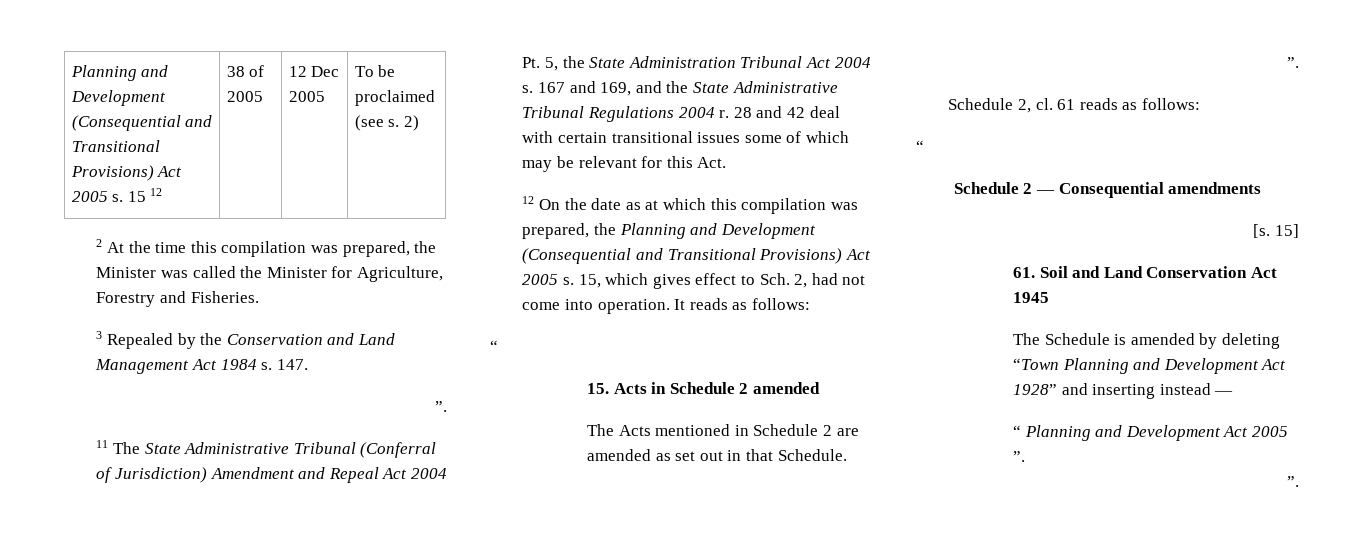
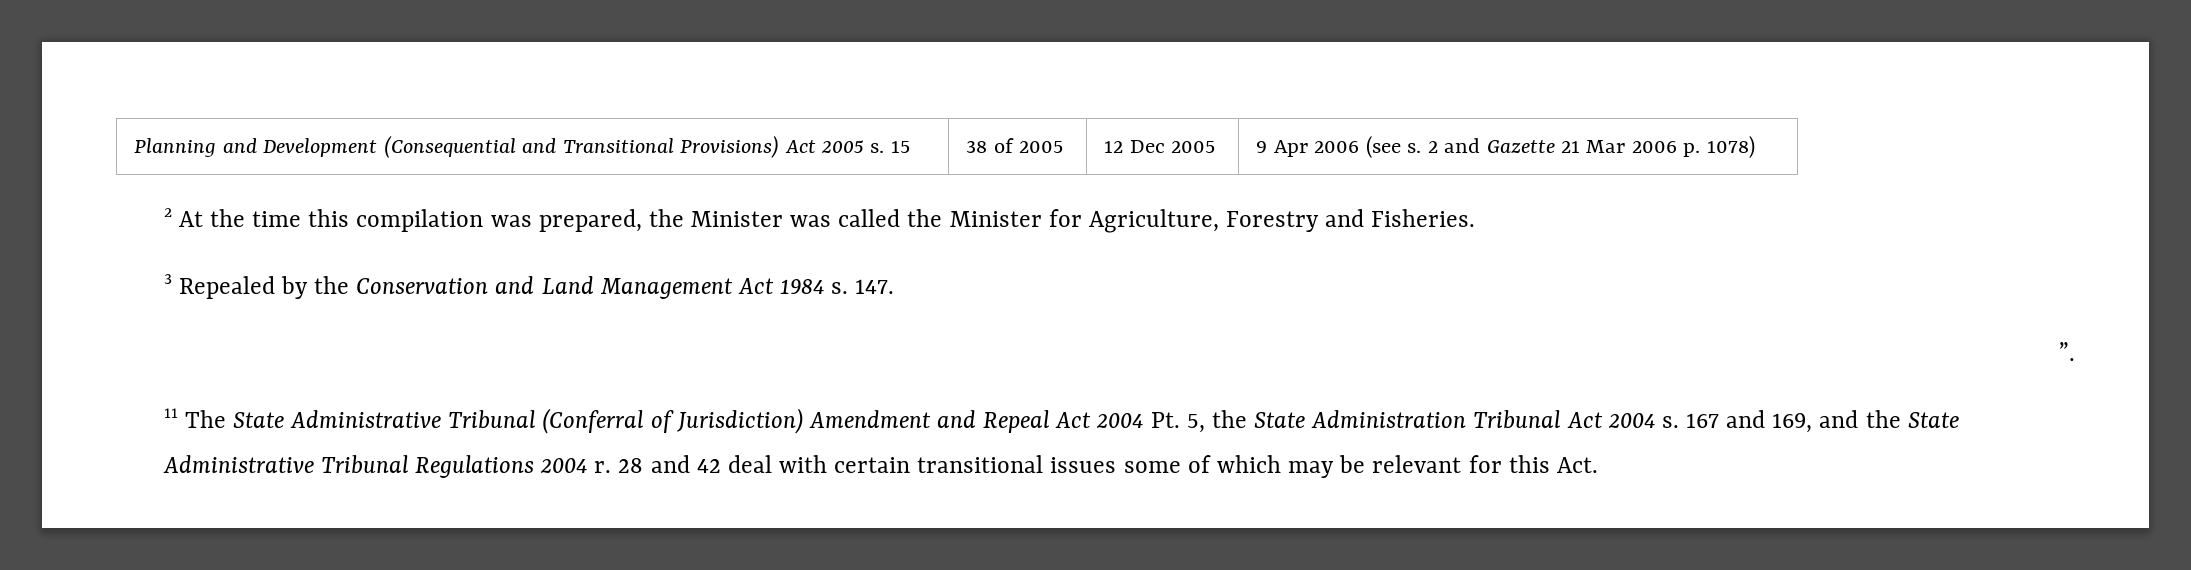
- Planning and Development (Consequential and Transitional Provisions) Act 2005 s. 15 12 | 38 of 2005 | 12 Dec 2005 | To be proclaimed (see s. 2)
+ Planning and Development (Consequential and Transitional Provisions) Act 2005 s. 15 | 38 of 2005 | 12 Dec 2005 | 9 Apr 2006 (see s. 2 and Gazette 21 Mar 2006 p. 1078)
- 12 On the date as at which this compilation was prepared, the Planning and Development (Consequential and Transitional Provisions) Act 2005 s. 15, which gives effect to Sch. 2, had not come into operation. It reads as follows:
- “
- 15. Acts in Schedule 2 amended
- The Acts mentioned in Schedule 2 are amended as set out in that Schedule.
- ”.
- Schedule 2, cl. 61 reads as follows:
- “
- Schedule 2 — Consequential amendments
- [s. 15]
- 61. Soil and Land Conservation Act 1945
- The Schedule is amended by deleting “Town Planning and Development Act 1928” and inserting instead —
- “ Planning and Development Act 2005 ”.
- ”.

